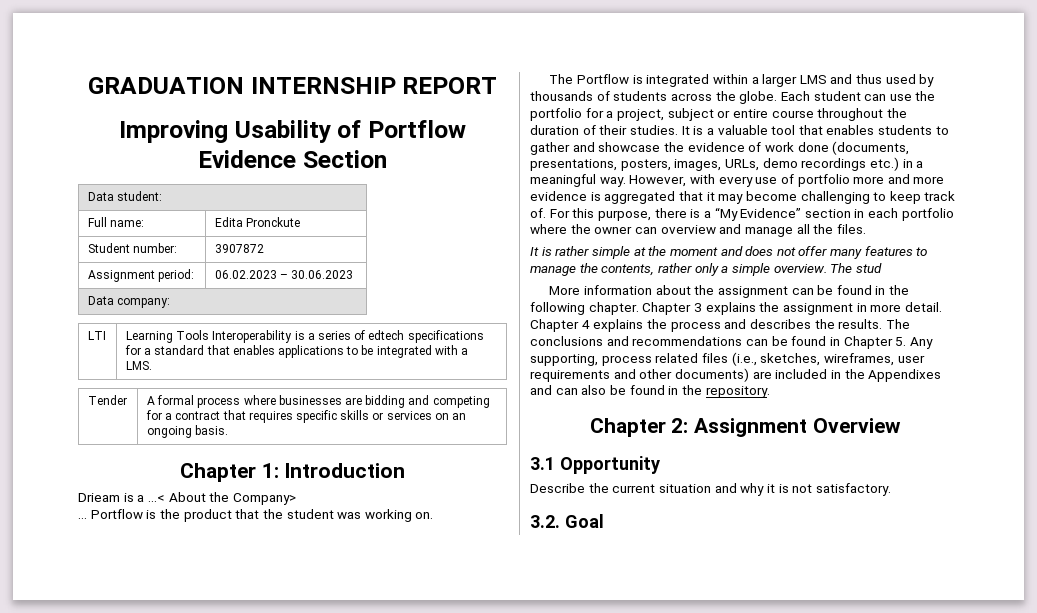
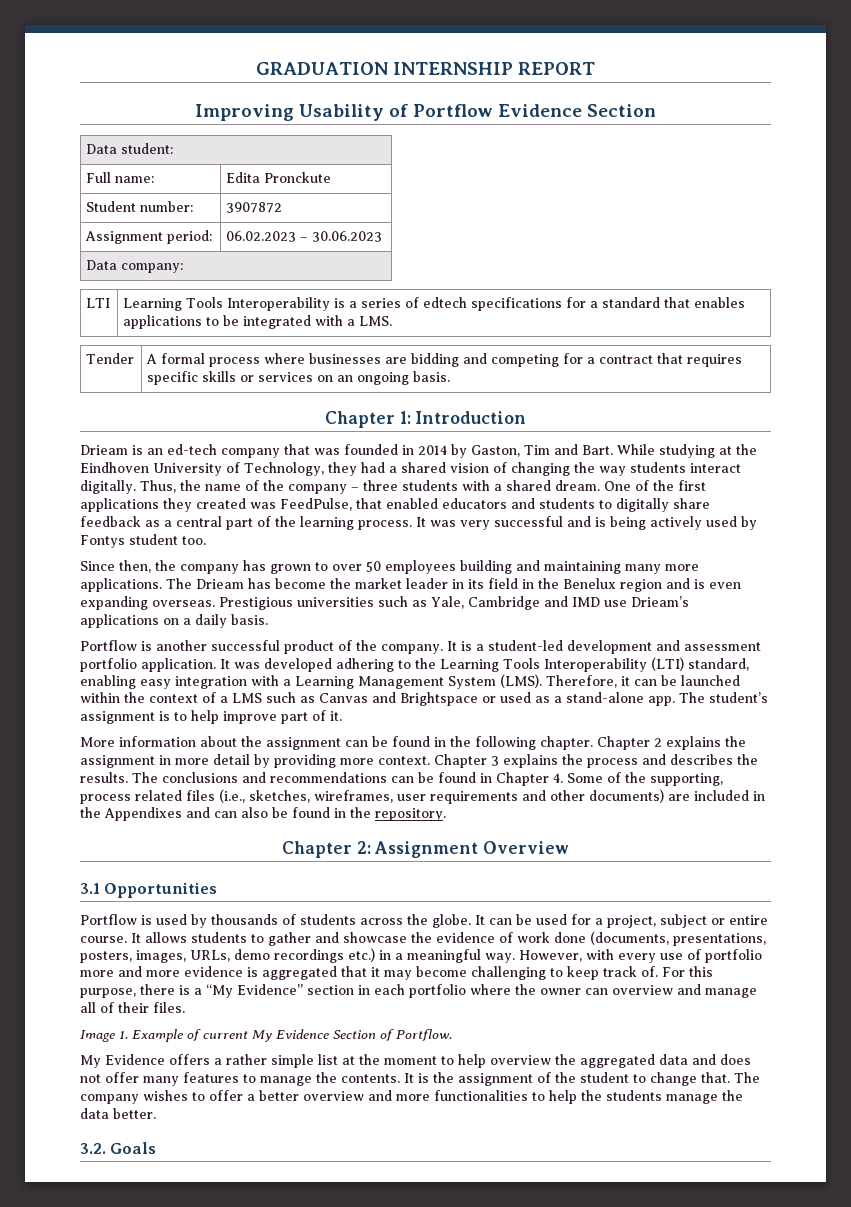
- Drieam is a …< About the Company>
- … Portflow is the product that the student was working on.
- The Portflow is integrated within a larger LMS and thus used by thousands of students across the globe.
+ Drieam is an ed-tech company that was founded in 2014 by Gaston, Tim and Bart. While studying at the Eindhoven University of Technology, they had a shared vision of changing the way students interact digitally. Thus, the name of the company – three students with a shared dream. One of the first applications they created was FeedPulse, that enabled educators and students to digitally share feedback as a central part of the learning process. It was very successful and is being actively used by Fontys student too.
+ Since then, the company has grown to over 50 employees building and maintaining many more applications. The Drieam has become the market leader in its field in the Benelux region and is even expanding overseas. Prestigious universities such as Yale, Cambridge and IMD use Drieam’s applications on a daily basis.
+ Portflow is another successful product of the company. It is a student-led development and assessment portfolio application. It was developed adhering to the Learning Tools Interoperability (LTI) standard, enabling easy integration with a Learning Management System (LMS). Therefore, it can be launched within the context of a LMS such as Canvas and Brightspace or used as a stand-alone app. The student’s assignment is to help improve part of it.
+ More information about the assignment can be found in the following chapter. Chapter 2 explains the assignment in more detail by providing more context. Chapter 3 explains the process and describes the results. The conclusions and recommendations can be found in Chapter 4. Some of the supporting, process related files (i.e., sketches, wireframes, user requirements and other documents) are included in the Appendixes and can also be found in the repository.
+ Chapter 2: Assignment Overview
+ 3.1 Opportunities
+ Portflow is used by thousands of students across the globe.
- Each student can use the portfolio for a project, subject or entire course throughout the duration of their studies. It is a valuable tool that enables students to gather and showcase the evidence of work done (documents, presentations, posters, images, URLs, demo recordings etc.) in a meaningful way.
+ It can be used for a project, subject or entire course. It allows students to gather and showcase the evidence of work done (documents, presentations, posters, images, URLs, demo recordings etc.) in a meaningful way.
- For this purpose, there is a “My Evidence” section in each portfolio where the owner can overview and manage all the files.
+ For this purpose, there is a “My Evidence” section in each portfolio where the owner can overview and manage all of their files.
- It is rather simple at the moment and does not offer many features to manage the contents, rather only a simple overview. The stud
- More information about the assignment can be found in the following chapter. Chapter 3 explains the assignment in more detail. Chapter 4 explains the process and describes the results. The conclusions and recommendations can be found in Chapter 5. Any supporting, process related files (i.e., sketches, wireframes, user requirements and other documents) are included in the Appendixes and can also be found in the repository.
- Chapter 2: Assignment Overview
- 3.1 Opportunity
- Describe the current situation and why it is not satisfactory.
+ Image 1. Example of current My Evidence Section of Portflow.
+ My Evidence offers a rather simple list at the moment to help overview the aggregated data and does not offer many features to manage the contents. It is the assignment of the student to change that. The company wishes to offer a better overview and more functionalities to help the students manage the data better.
- 3.2. Goal
+ 3.2. Goals

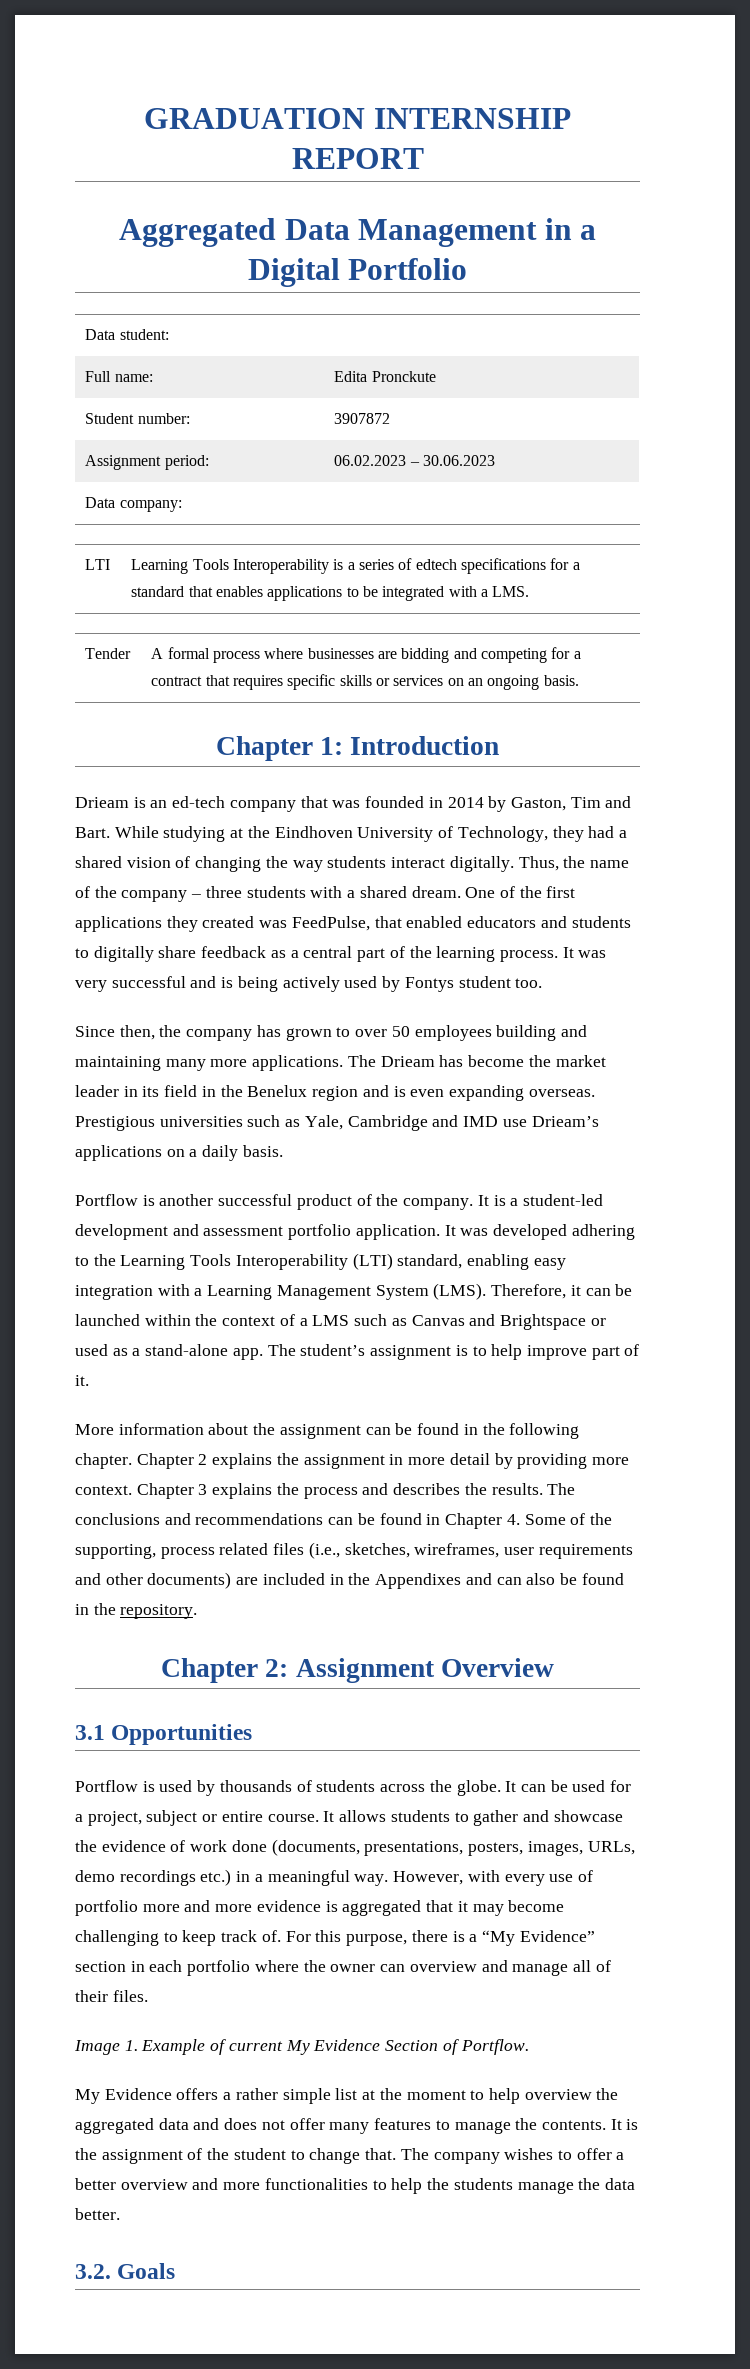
- Improving Usability of Portflow Evidence Section
+ Aggregated Data Management in a Digital Portfolio

